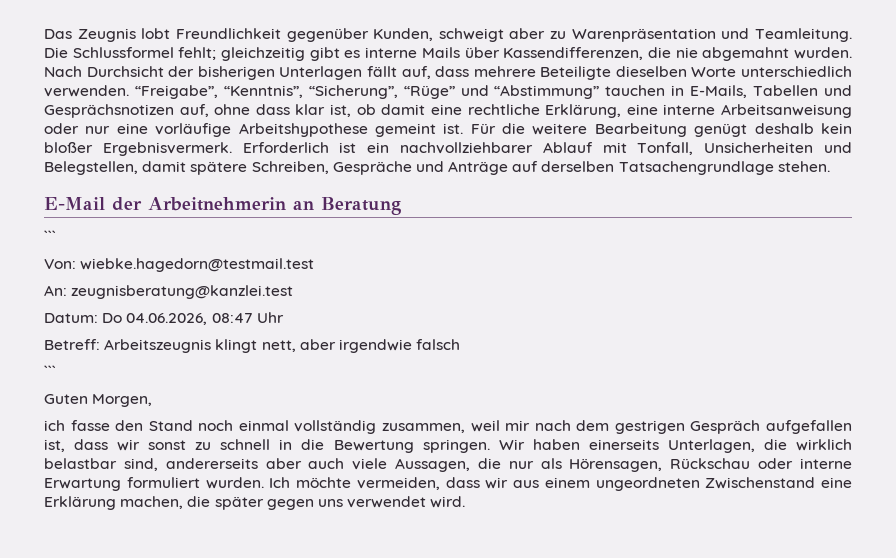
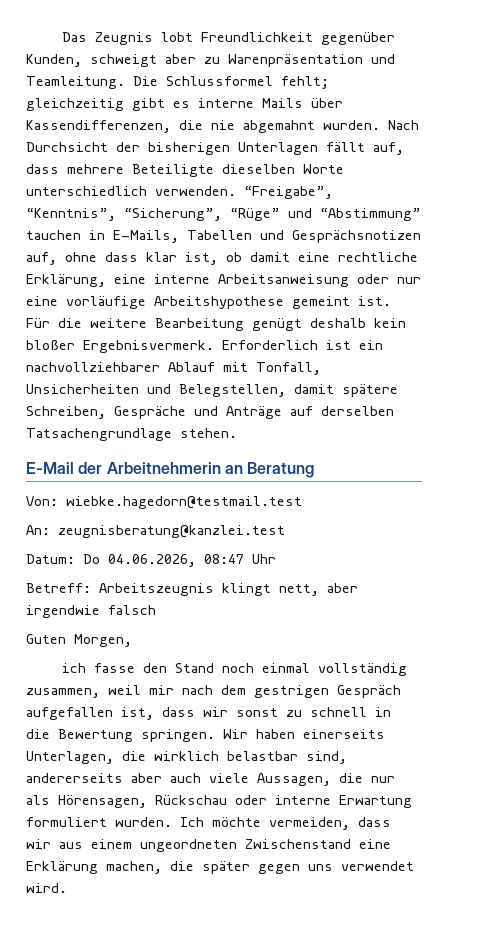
  E-Mail der Arbeitnehmerin an Beratung
- ```
  Betreff: Arbeitszeugnis klingt nett, aber irgendwie falsch
- ```

